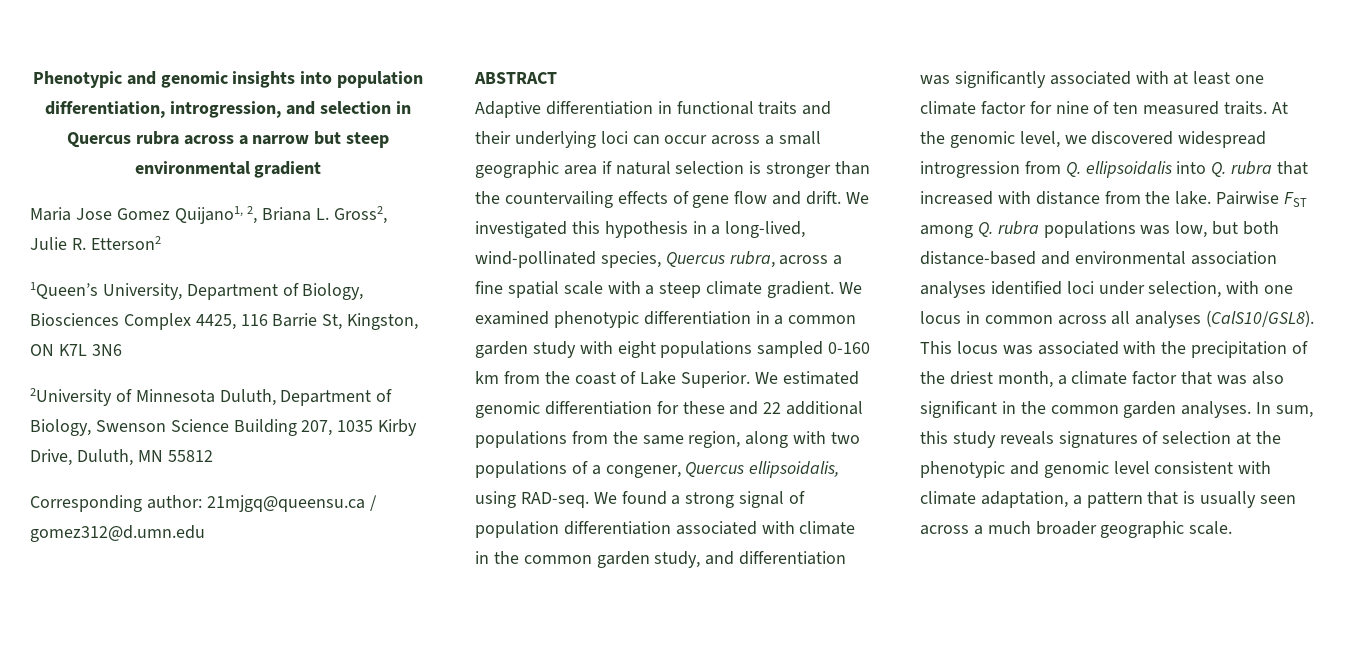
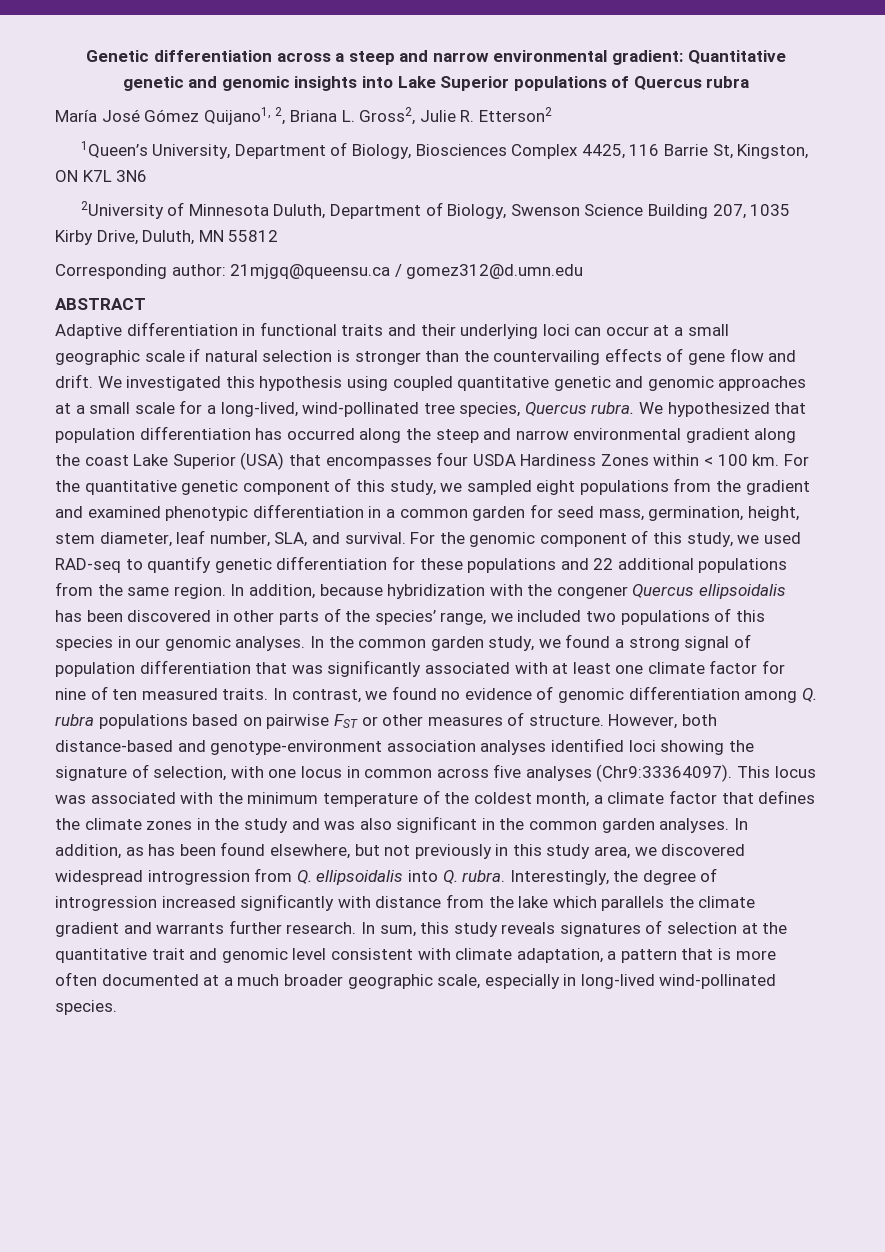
- Phenotypic and genomic insights into population differentiation, introgression, and selection in Quercus rubra across a narrow but steep environmental gradient
- Maria Jose Gomez Quijano1, 2, Briana L. Gross2, Julie R. Etterson2
+ Genetic differentiation across a steep and narrow environmental gradient: Quantitative genetic and genomic insights into Lake Superior populations of Quercus rubra
+ María José Gómez Quijano1, 2, Briana L. Gross2, Julie R. Etterson2
- Adaptive differentiation in functional traits and their underlying loci can occur across a small geographic area if natural selection is stronger than the countervailing effects of gene flow and drift.
+ Adaptive differentiation in functional traits and their underlying loci can occur at a small geographic scale if natural selection is stronger than the countervailing effects of gene flow and drift.
- We investigated this hypothesis in a long-lived, wind-pollinated species, Quercus rubra, across a fine spatial scale with a steep climate gradient. We examined phenotypic differentiation in a common garden study with eight populations sampled 0-160 km from the coast of Lake Superior. We estimated genomic differentiation for these and 22 additional populations from the same region, along with two populations of a congener, Quercus ellipsoidalis, using RAD-seq. We found a strong signal of population differentiation associated with climate in the common garden study, and differentiation was significantly associated with at least one climate factor for nine of ten measured traits.
+ We investigated this hypothesis using coupled quantitative genetic and genomic approaches at a small scale for a long-lived, wind-pollinated tree species, Quercus rubra. We hypothesized that population differentiation has occurred along the steep and narrow environmental gradient along the coast Lake Superior (USA) that encompasses four USDA Hardiness Zones within < 100 km. For the quantitative genetic component of this study, we sampled eight populations from the gradient and examined phenotypic differentiation in a common garden for seed mass, germination, height, stem diameter, leaf number, SLA, and survival. For the genomic component of this study, we used RAD-seq to quantify genetic differentiation for these populations and 22 additional populations from the same region. In addition, because hybridization with the congener Quercus ellipsoidalis has been discovered in other parts of the species’ range, we included two populations of this species in our genomic analyses. In the common garden study, we found a strong signal of population differentiation that was significantly associated with at least one climate factor for nine of ten measured traits.
- At the genomic level, we discovered widespread introgression from Q. ellipsoidalis into Q. rubra that increased with distance from the lake. Pairwise FST among Q. rubra populations was low, but both distance-based and environmental association analyses identified loci under selection, with one locus in common across all analyses (CalS10/GSL8). This locus was associated with the precipitation of the driest month, a climate factor that was also significant in the common garden analyses.
+ In contrast, we found no evidence of genomic differentiation among Q. rubra populations based on pairwise FST or other measures of structure. However, both distance-based and genotype-environment association analyses identified loci showing the signature of selection, with one locus in common across five analyses (Chr9:33364097). This locus was associated with the minimum temperature of the coldest month, a climate factor that defines the climate zones in the study and was also significant in the common garden analyses. In addition, as has been found elsewhere, but not previously in this study area, we discovered widespread introgression from Q. ellipsoidalis into Q. rubra. Interestingly, the degree of introgression increased significantly with distance from the lake which parallels the climate gradient and warrants further research.
- In sum, this study reveals signatures of selection at the phenotypic and genomic level consistent with climate adaptation, a pattern that is usually seen across a much broader geographic scale.
+ In sum, this study reveals signatures of selection at the quantitative trait and genomic level consistent with climate adaptation, a pattern that is more often documented at a much broader geographic scale, especially in long-lived wind-pollinated species.

